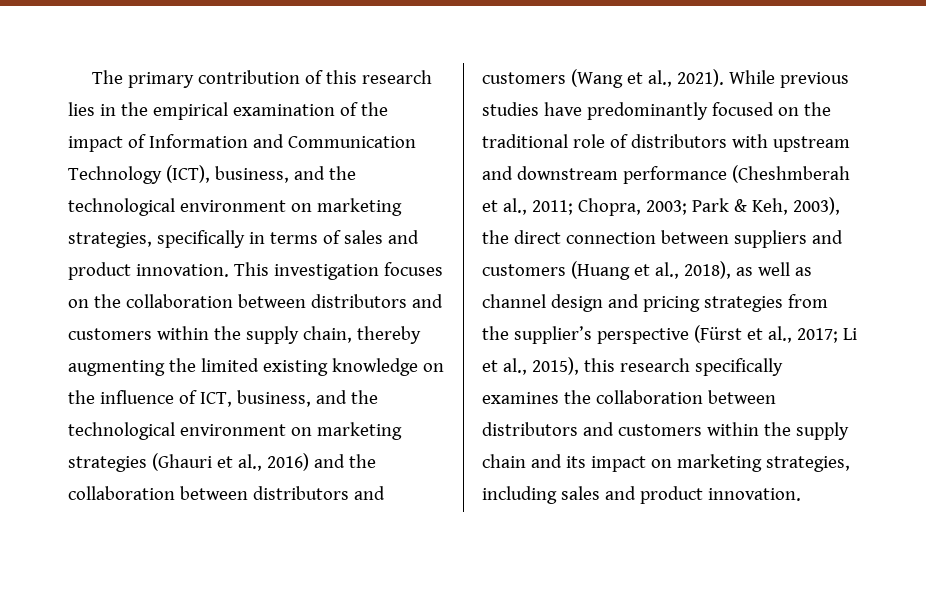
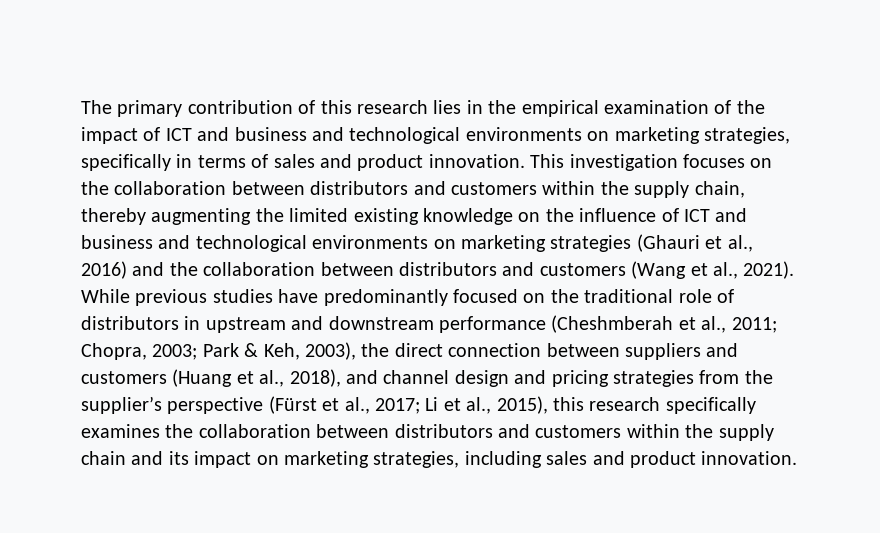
- The primary contribution of this research lies in the empirical examination of the impact of Information and Communication Technology (ICT), business, and the technological environment on marketing strategies, specifically in terms of sales and product innovation.
+ The primary contribution of this research lies in the empirical examination of the impact of ICT and business and technological environments on marketing strategies, specifically in terms of sales and product innovation.
- This investigation focuses on the collaboration between distributors and customers within the supply chain, thereby augmenting the limited existing knowledge on the influence of ICT, business, and the technological environment on marketing strategies (Ghauri et al., 2016) and the collaboration between distributors and customers (Wang et al., 2021).
+ This investigation focuses on the collaboration between distributors and customers within the supply chain, thereby augmenting the limited existing knowledge on the influence of ICT and business and technological environments on marketing strategies (Ghauri et al., 2016) and the collaboration between distributors and customers (Wang et al., 2021).
- While previous studies have predominantly focused on the traditional role of distributors with upstream and downstream performance (Cheshmberah et al., 2011;
+ While previous studies have predominantly focused on the traditional role of distributors in upstream and downstream performance (Cheshmberah et al., 2011;
- Park & Keh, 2003), the direct connection between suppliers and customers (Huang et al., 2018), as well as channel design and pricing strategies from the supplier’s perspective (Fürst et al., 2017;
+ Park & Keh, 2003), the direct connection between suppliers and customers (Huang et al., 2018), and channel design and pricing strategies from the supplier’s perspective (Fürst et al., 2017;

